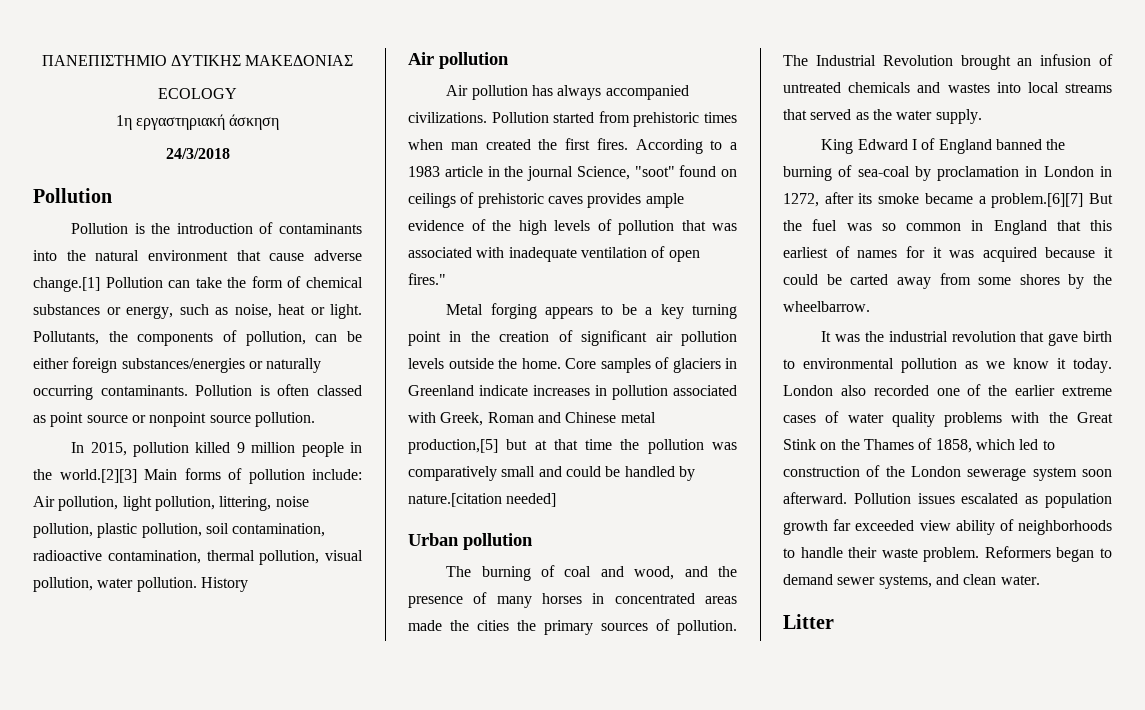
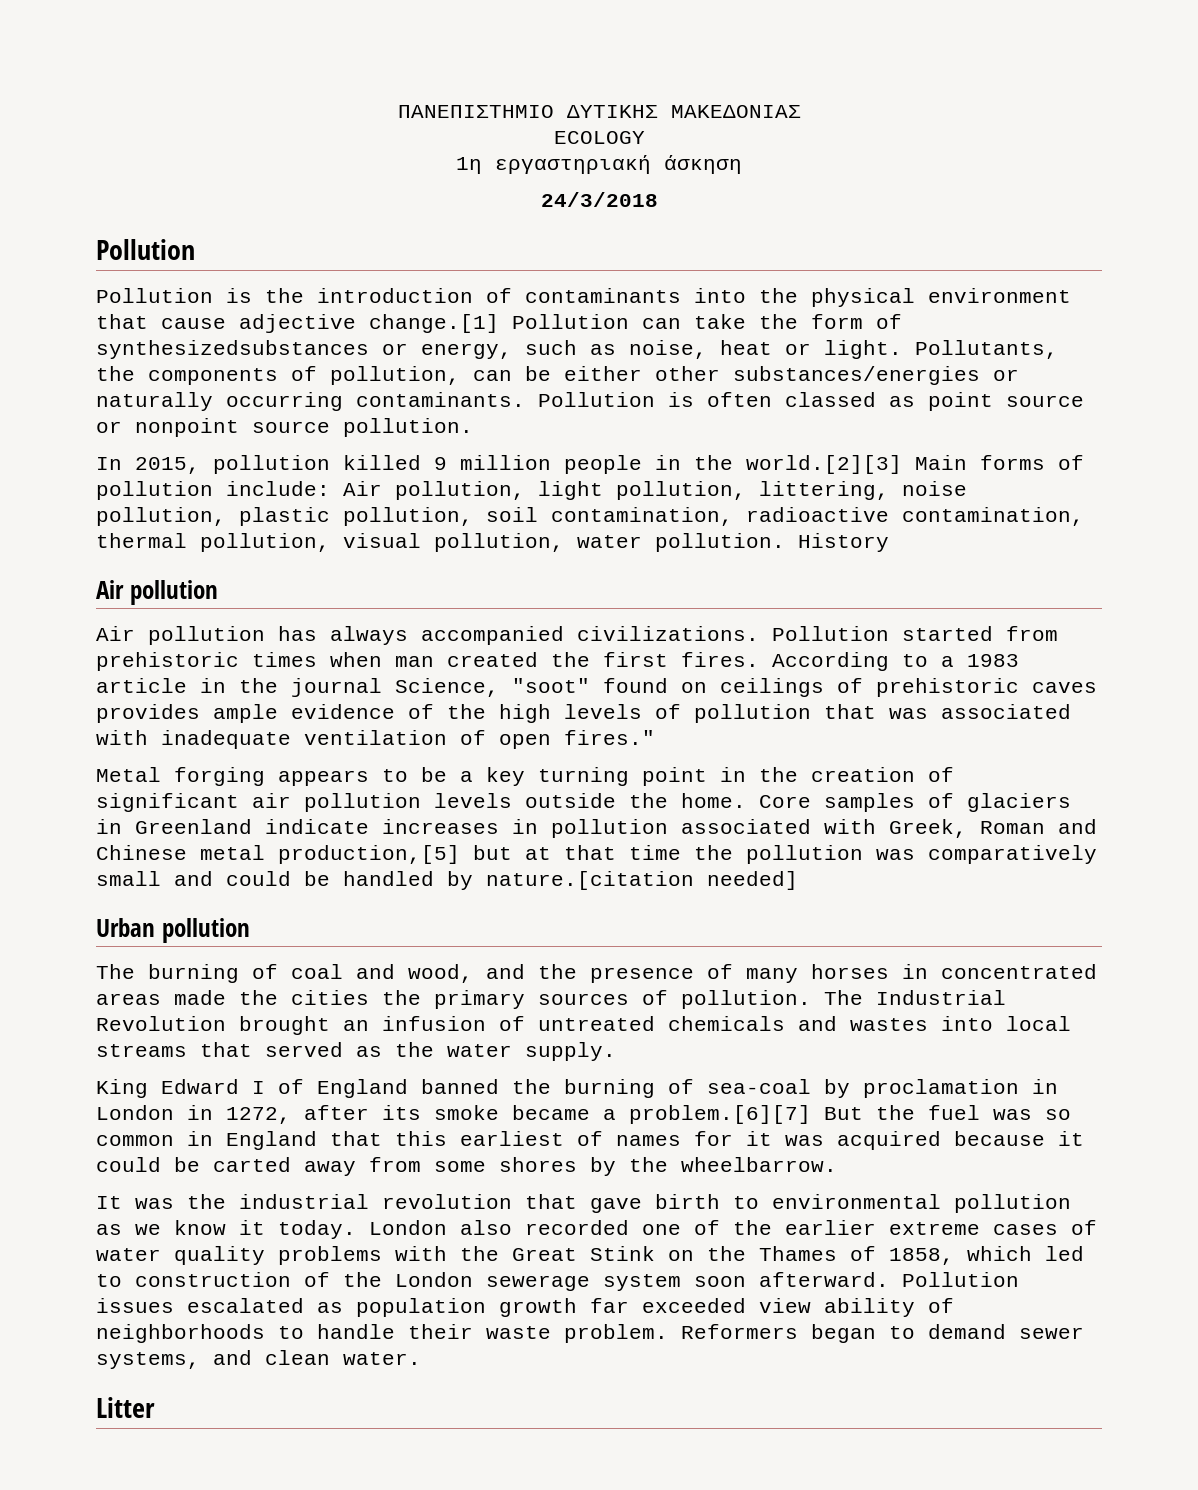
- Pollution is the introduction of contaminants into the natural environment that cause adverse change.[1] Pollution can take the form of chemical substances or energy, such as noise, heat or light.
+ Pollution is the introduction of contaminants into the physical environment that cause adjective change.[1] Pollution can take the form of synthesizedsubstances or energy, such as noise, heat or light.
- Pollutants, the components of pollution, can be either foreign substances/energies or naturally occurring contaminants.
+ Pollutants, the components of pollution, can be either other substances/energies or naturally occurring contaminants.

